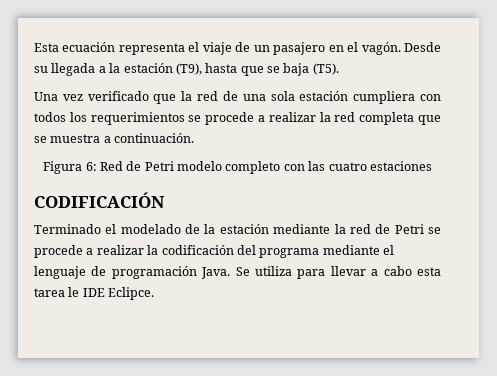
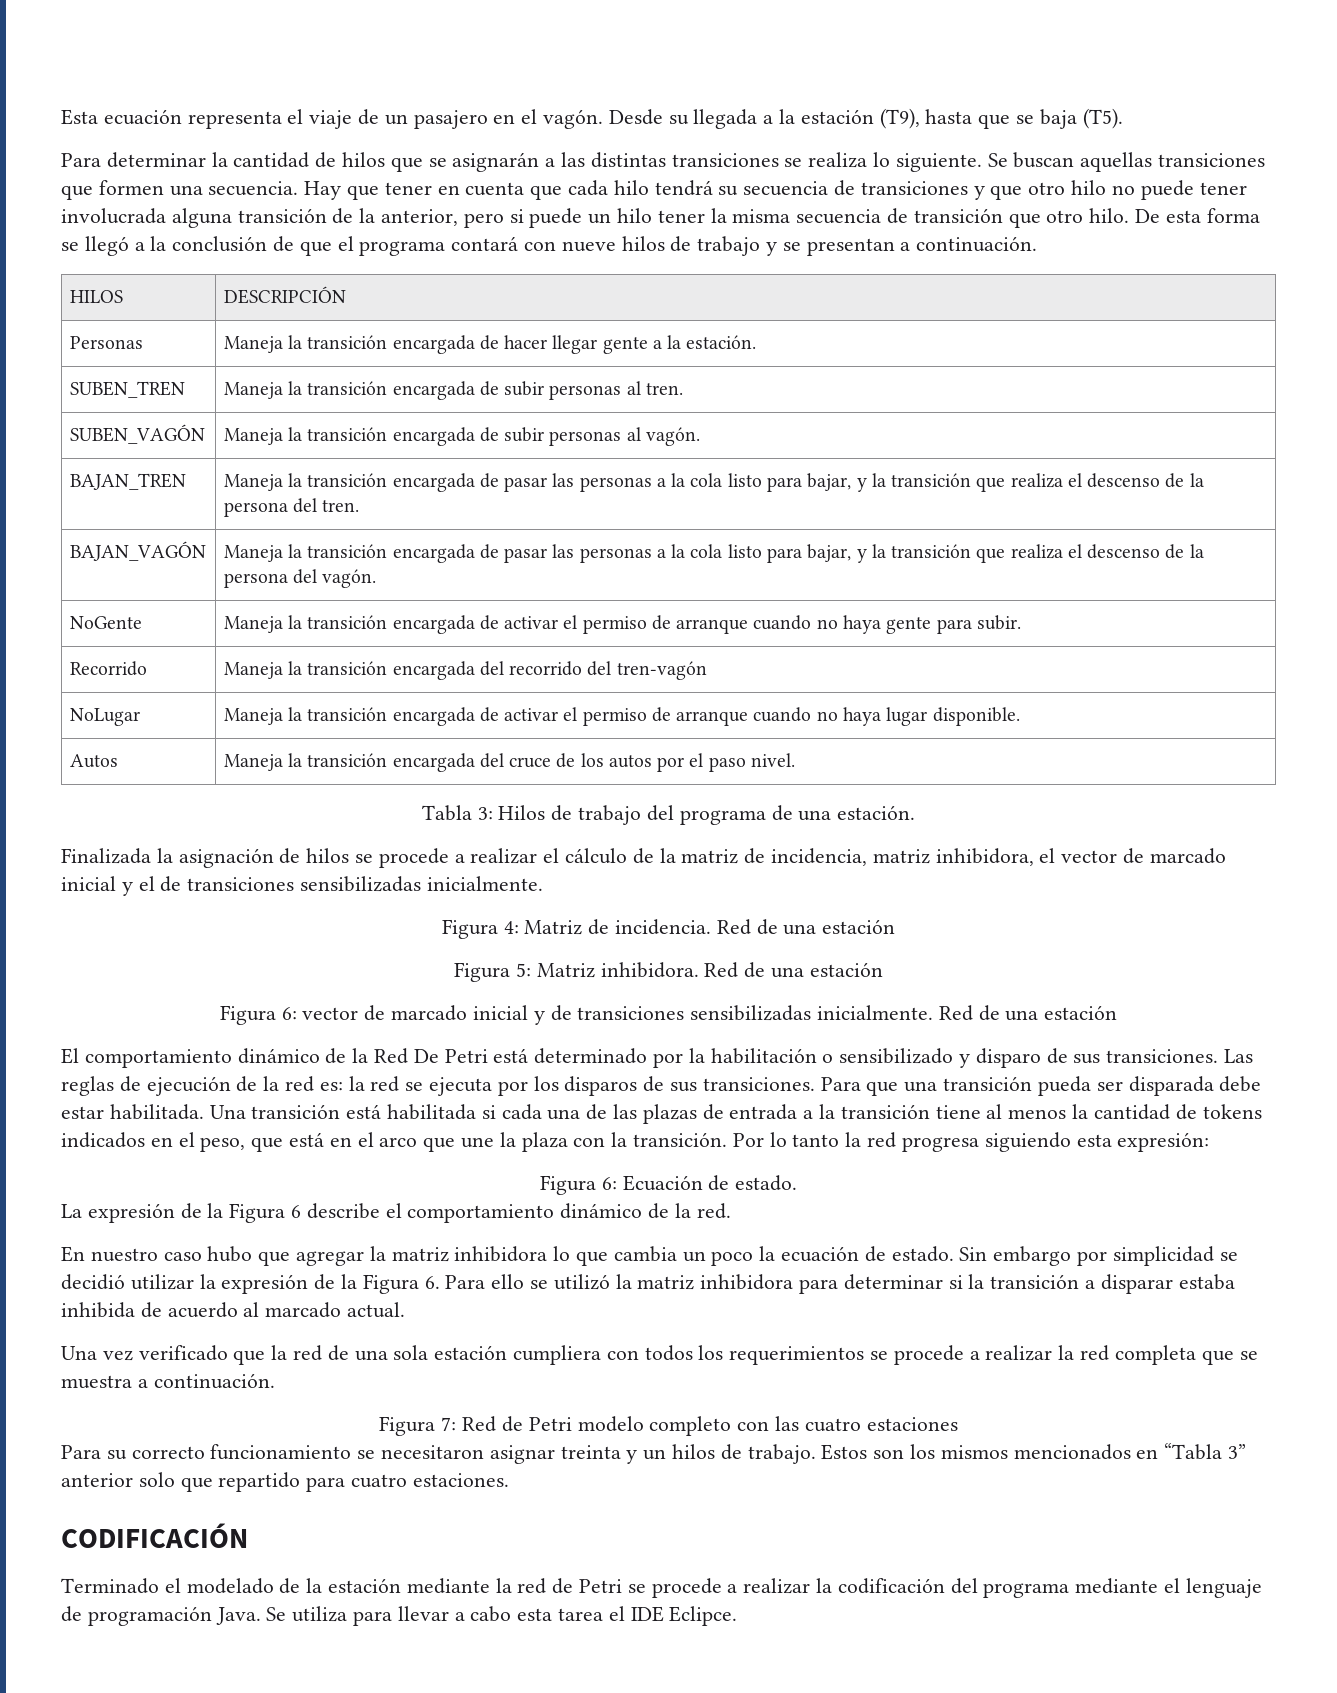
+ Para determinar la cantidad de hilos que se asignarán a las distintas transiciones se realiza lo siguiente. Se buscan aquellas transiciones que formen una secuencia. Hay que tener en cuenta que cada hilo tendrá su secuencia de transiciones y que otro hilo no puede tener involucrada alguna transición de la anterior, pero si puede un hilo tener la misma secuencia de transición que otro hilo. De esta forma se llegó a la conclusión de que el programa contará con nueve hilos de trabajo y se presentan a continuación.
+ HILOS | DESCRIPCIÓN
+ Personas | Maneja la transición encargada de hacer llegar gente a la estación.
+ SUBEN_TREN | Maneja la transición encargada de subir personas al tren.
+ SUBEN_VAGÓN | Maneja la transición encargada de subir personas al vagón.
+ BAJAN_TREN | Maneja la transición encargada de pasar las personas a la cola listo para bajar, y la transición que realiza el descenso de la persona del tren.
+ BAJAN_VAGÓN | Maneja la transición encargada de pasar las personas a la cola listo para bajar, y la transición que realiza el descenso de la persona del vagón.
+ NoGente | Maneja la transición encargada de activar el permiso de arranque cuando no haya gente para subir.
+ Recorrido | Maneja la transición encargada del recorrido del tren-vagón
+ NoLugar | Maneja la transición encargada de activar el permiso de arranque cuando no haya lugar disponible.
+ Autos | Maneja la transición encargada del cruce de los autos por el paso nivel.
+ Tabla 3: Hilos de trabajo del programa de una estación.
+ Finalizada la asignación de hilos se procede a realizar el cálculo de la matriz de incidencia, matriz inhibidora, el vector de marcado inicial y el de transiciones sensibilizadas inicialmente.
+ Figura 4: Matriz de incidencia. Red de una estación
+ Figura 5: Matriz inhibidora. Red de una estación
+ Figura 6: vector de marcado inicial y de transiciones sensibilizadas inicialmente. Red de una estación
+ El comportamiento dinámico de la Red De Petri está determinado por la habilitación o sensibilizado y disparo de sus transiciones. Las reglas de ejecución de la red es: la red se ejecuta por los disparos de sus transiciones. Para que una transición pueda ser disparada debe estar habilitada. Una transición está habilitada si cada una de las plazas de entrada a la transición tiene al menos la cantidad de tokens indicados en el peso, que está en el arco que une la plaza con la transición. Por lo tanto la red progresa siguiendo esta expresión:
+ Figura 6: Ecuación de estado.
+ La expresión de la Figura 6 describe el comportamiento dinámico de la red.
+ En nuestro caso hubo que agregar la matriz inhibidora lo que cambia un poco la ecuación de estado. Sin embargo por simplicidad se decidió utilizar la expresión de la Figura 6. Para ello se utilizó la matriz inhibidora para determinar si la transición a disparar estaba inhibida de acuerdo al marcado actual.
- Figura 6: Red de Petri modelo completo con las cuatro estaciones
+ Figura 7: Red de Petri modelo completo con las cuatro estaciones
+ Para su correcto funcionamiento se necesitaron asignar treinta y un hilos de trabajo. Estos son los mismos mencionados en “Tabla 3” anterior solo que repartido para cuatro estaciones.
- Se utiliza para llevar a cabo esta tarea le IDE Eclipce.
+ Se utiliza para llevar a cabo esta tarea el IDE Eclipce.

